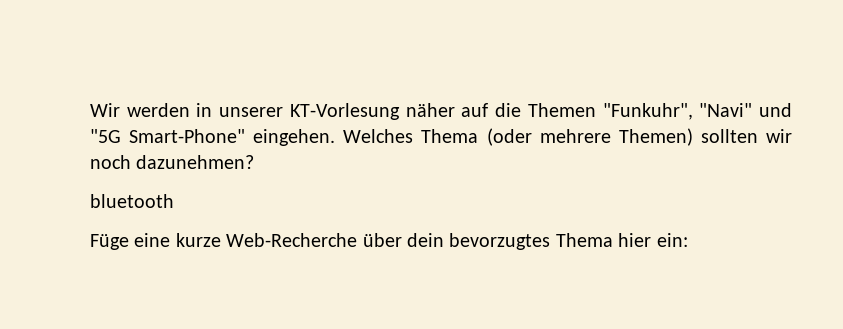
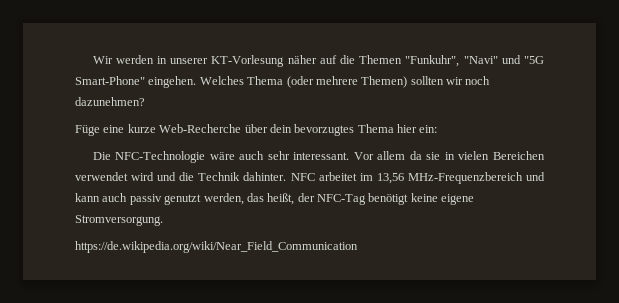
- bluetooth
+ Die NFC-Technologie wäre auch sehr interessant. Vor allem da sie in vielen Bereichen verwendet wird und die Technik dahinter. NFC arbeitet im 13,56 MHz-Frequenzbereich und kann auch passiv genutzt werden, das heißt, der NFC-Tag benötigt keine eigene Stromversorgung.
+ https://de.wikipedia.org/wiki/Near_Field_Communication

